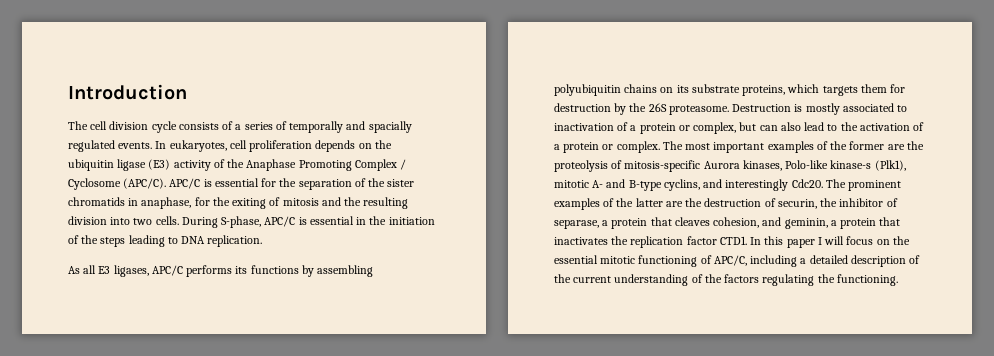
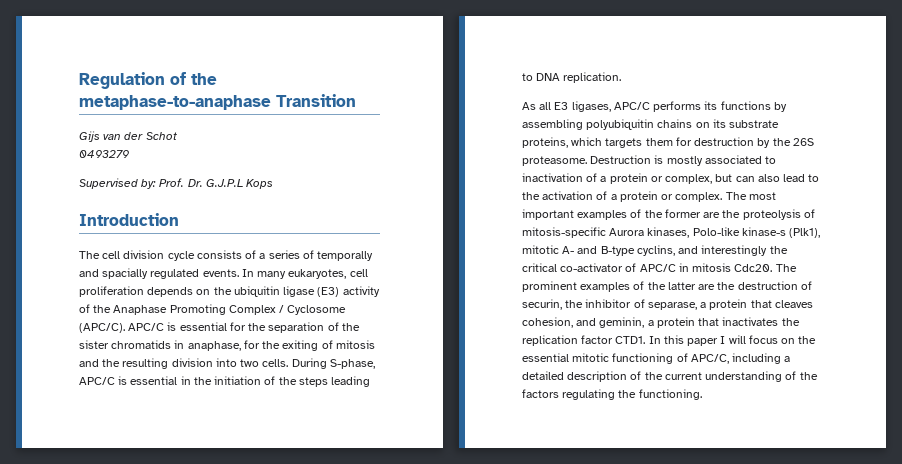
+ Regulation of the metaphase-to-anaphase Transition
+ Gijs van der Schot
+ 0493279
+ Supervised by: Prof. Dr. G.J.P.L Kops
- In eukaryotes, cell proliferation depends on the ubiquitin ligase (E3) activity of the Anaphase Promoting Complex / Cyclosome (APC/C).
+ In many eukaryotes, cell proliferation depends on the ubiquitin ligase (E3) activity of the Anaphase Promoting Complex / Cyclosome (APC/C).
- The most important examples of the former are the proteolysis of mitosis-specific Aurora kinases, Polo-like kinase-s (Plk1), mitotic A- and B-type cyclins, and interestingly Cdc20.
+ The most important examples of the former are the proteolysis of mitosis-specific Aurora kinases, Polo-like kinase-s (Plk1), mitotic A- and B-type cyclins, and interestingly the critical co-activator of APC/C in mitosis Cdc20.

